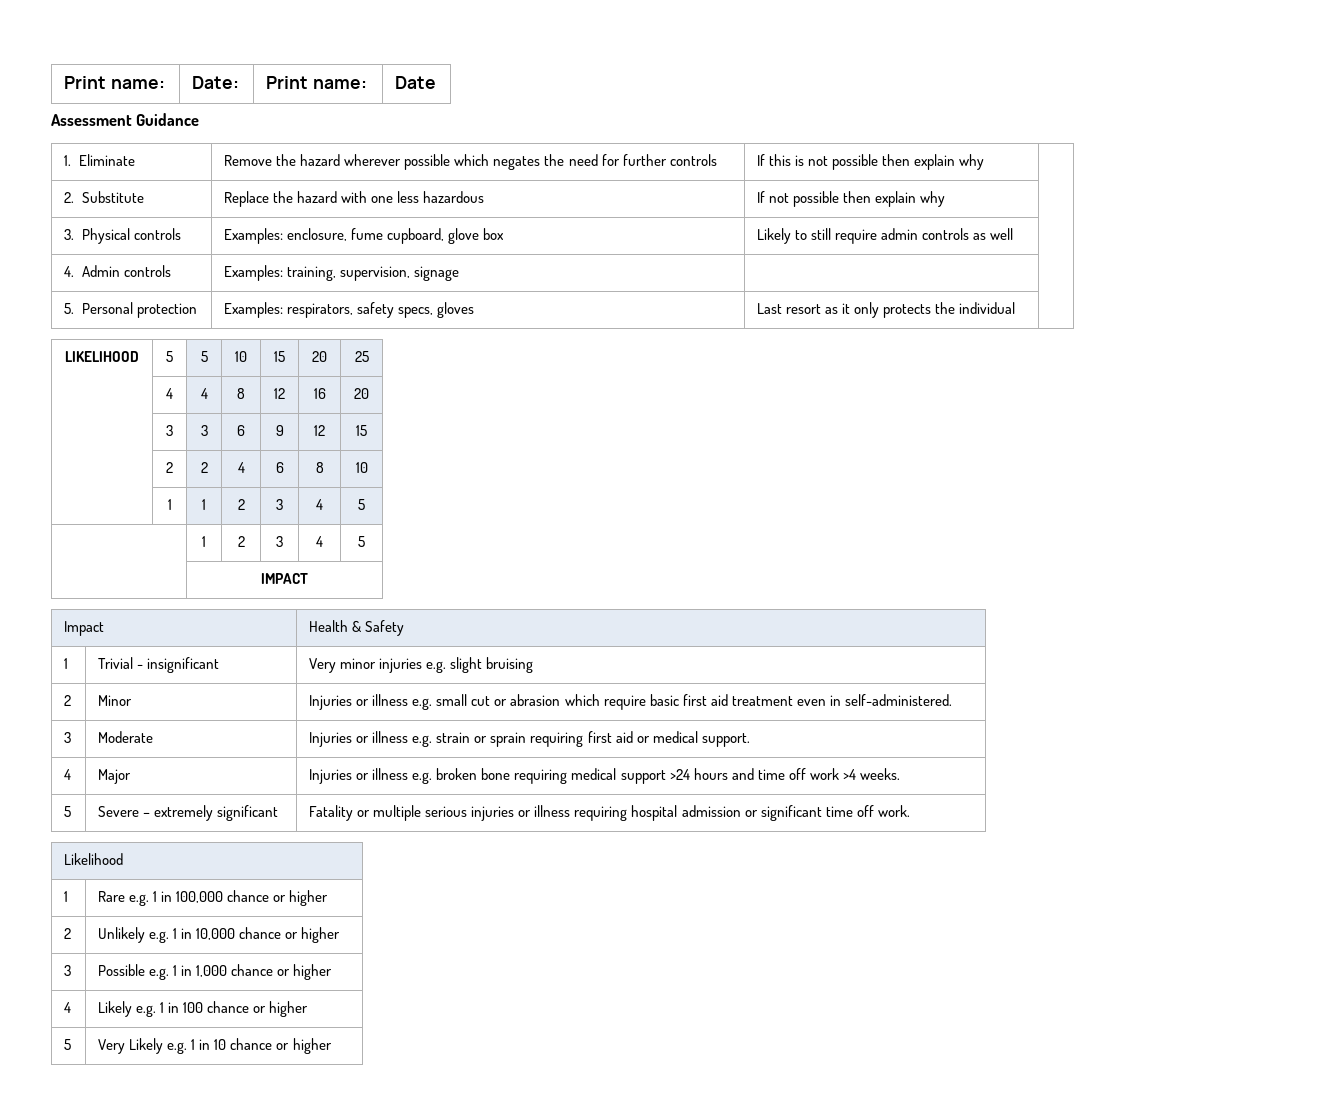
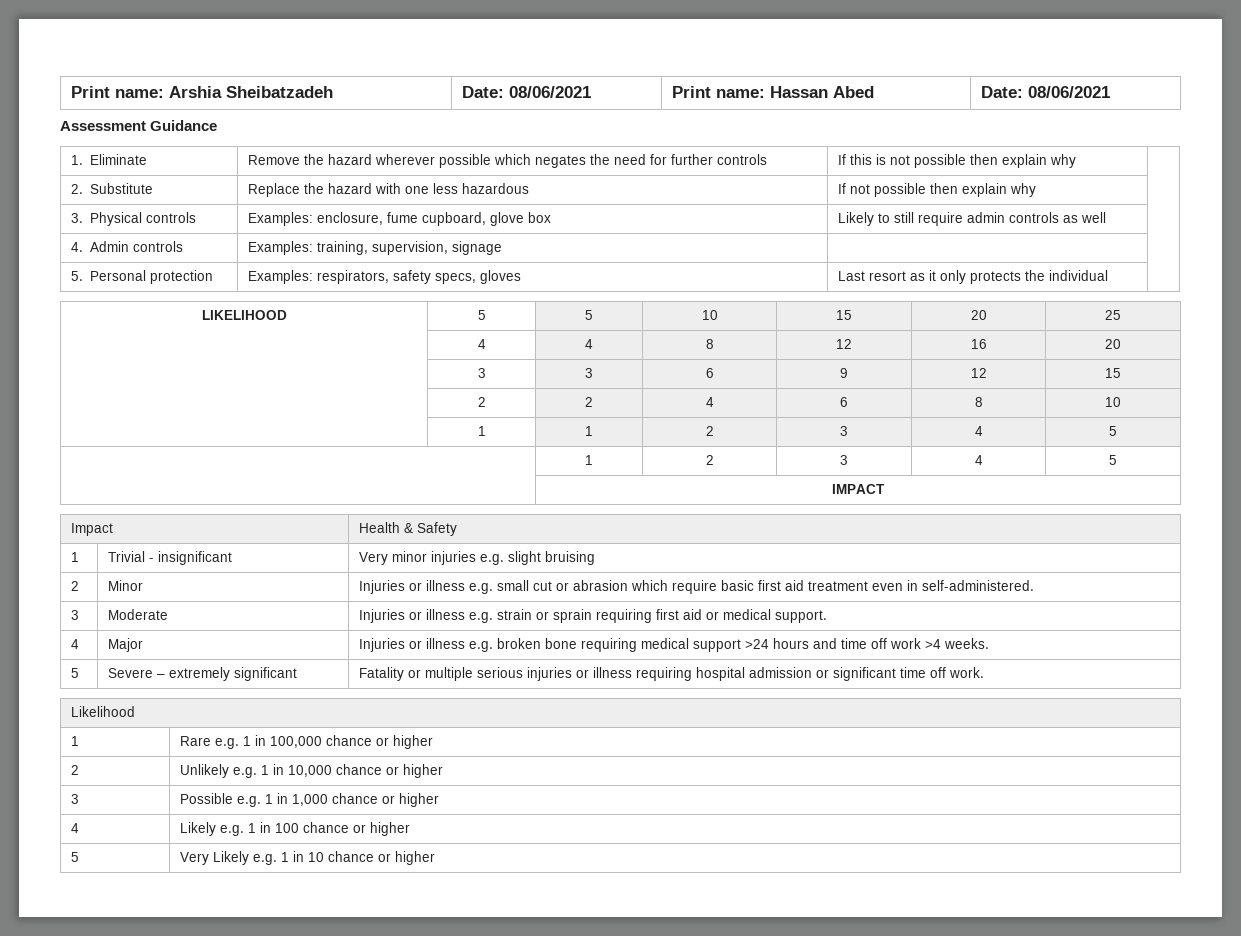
- Print name: | Date: | Print name: | Date
+ Print name: Arshia Sheibatzadeh | Date: 08/06/2021 | Print name: Hassan Abed | Date: 08/06/2021

